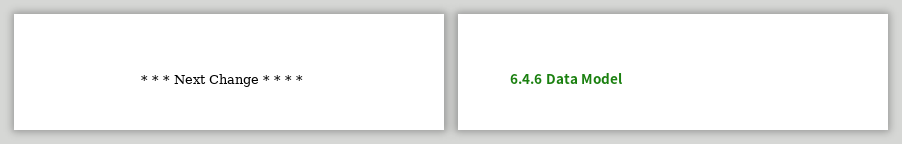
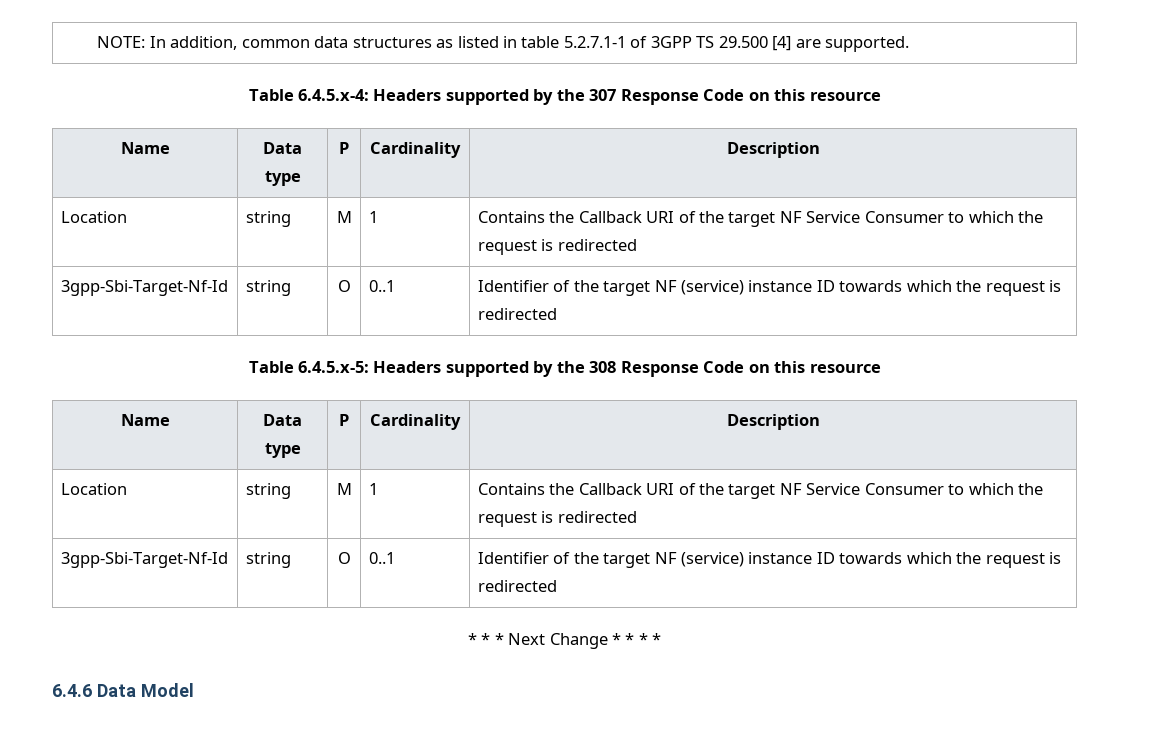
+ NOTE: In addition, common data structures as listed in table 5.2.7.1-1 of 3GPP TS 29.500 [4] are supported.
+ Table 6.4.5.x-4: Headers supported by the 307 Response Code on this resource
+ Name | Data type | P | Cardinality | Description
+ Location | string | M | 1 | Contains the Callback URI of the target NF Service Consumer to which the request is redirected
+ 3gpp-Sbi-Target-Nf-Id | string | O | 0..1 | Identifier of the target NF (service) instance ID towards which the request is redirected
+ Table 6.4.5.x-5: Headers supported by the 308 Response Code on this resource
+ Name | Data type | P | Cardinality | Description
+ Location | string | M | 1 | Contains the Callback URI of the target NF Service Consumer to which the request is redirected
+ 3gpp-Sbi-Target-Nf-Id | string | O | 0..1 | Identifier of the target NF (service) instance ID towards which the request is redirected

